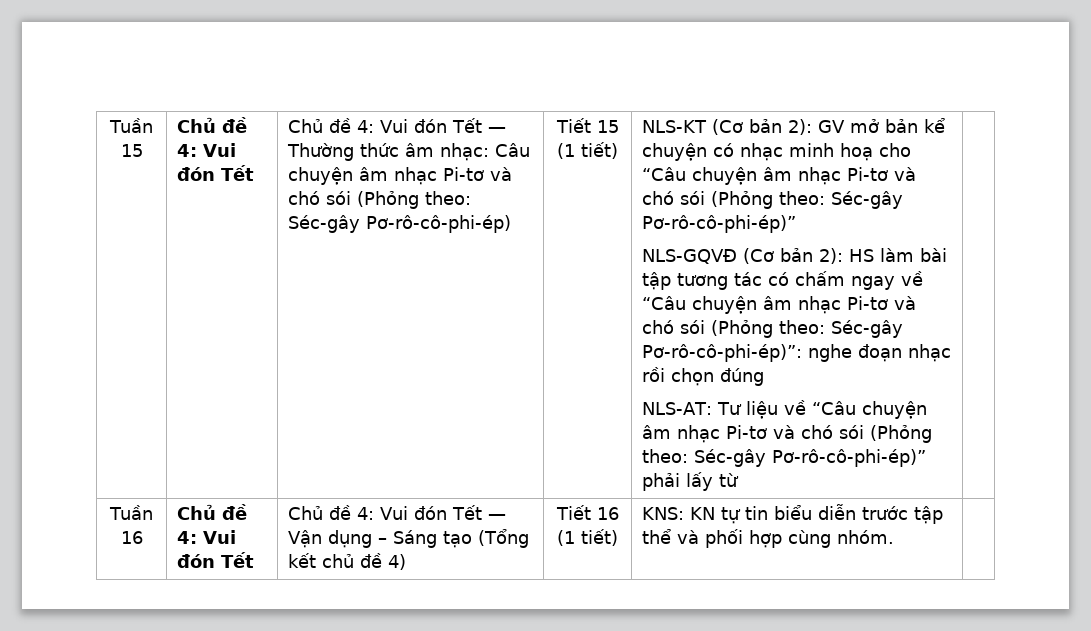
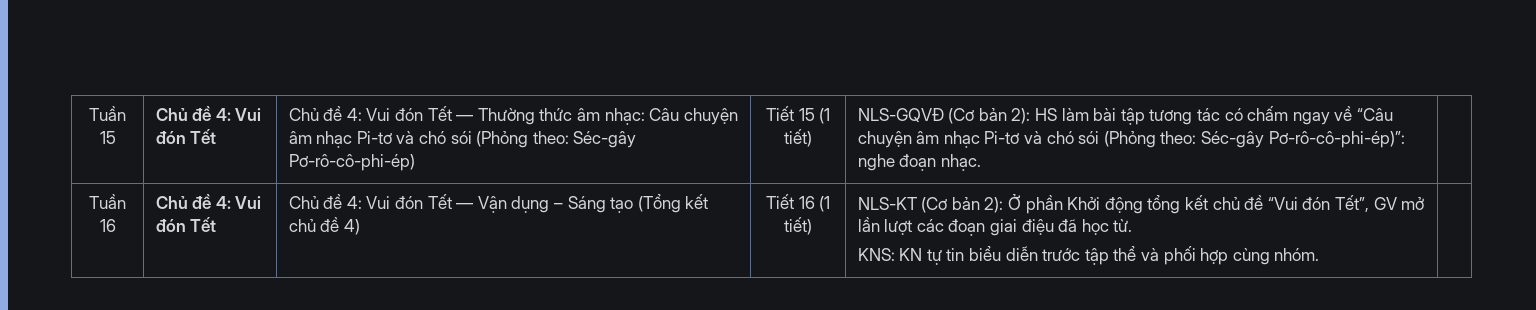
- NLS-KT (Cơ bản 2): GV mở bản kể chuyện có nhạc minh hoạ cho “Câu chuyện âm nhạc Pi-tơ và chó sói (Phỏng theo: Séc-gây Pơ-rô-cô-phi-ép)”
- NLS-GQVĐ (Cơ bản 2): HS làm bài tập tương tác có chấm ngay về “Câu chuyện âm nhạc Pi-tơ và chó sói (Phỏng theo: Séc-gây Pơ-rô-cô-phi-ép)”: nghe đoạn nhạc rồi chọn đúng
- NLS-AT: Tư liệu về “Câu chuyện âm nhạc Pi-tơ và chó sói (Phỏng theo: Séc-gây Pơ-rô-cô-phi-ép)” phải lấy từ
+ NLS-GQVĐ (Cơ bản 2): HS làm bài tập tương tác có chấm ngay về “Câu chuyện âm nhạc Pi-tơ và chó sói (Phỏng theo: Séc-gây Pơ-rô-cô-phi-ép)”: nghe đoạn nhạc.
+ NLS-KT (Cơ bản 2): Ở phần Khởi động tổng kết chủ đề “Vui đón Tết”, GV mở lần lượt các đoạn giai điệu đã học từ.

